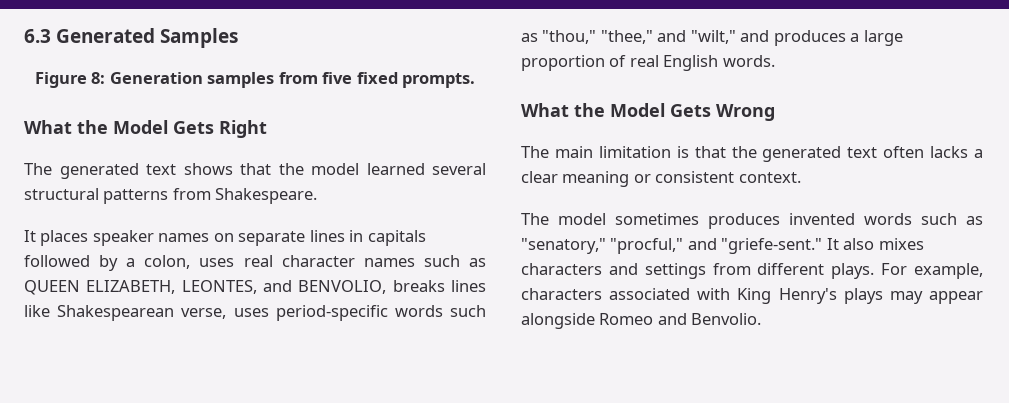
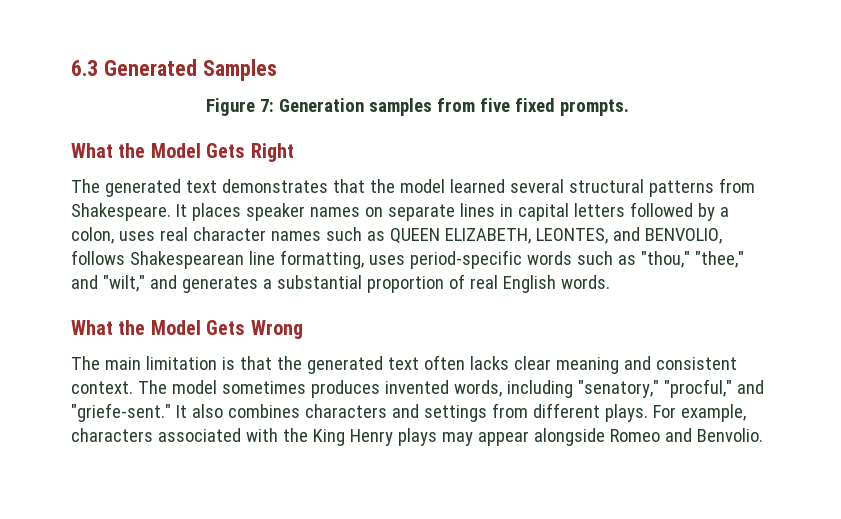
- Figure 8: Generation samples from five fixed prompts.
+ Figure 7: Generation samples from five fixed prompts.
- The generated text shows that the model learned several structural patterns from Shakespeare.
- It places speaker names on separate lines in capitals followed by a colon, uses real character names such as QUEEN ELIZABETH, LEONTES, and BENVOLIO, breaks lines like Shakespearean verse, uses period-specific words such as "thou," "thee," and "wilt," and produces a large proportion of real English words.
+ The generated text demonstrates that the model learned several structural patterns from Shakespeare. It places speaker names on separate lines in capital letters followed by a colon, uses real character names such as QUEEN ELIZABETH, LEONTES, and BENVOLIO, follows Shakespearean line formatting, uses period-specific words such as "thou," "thee," and "wilt," and generates a substantial proportion of real English words.
- The main limitation is that the generated text often lacks a clear meaning or consistent context.
- The model sometimes produces invented words such as "senatory," "procful," and "griefe-sent."
+ The main limitation is that the generated text often lacks clear meaning and consistent context. The model sometimes produces invented words, including "senatory," "procful," and "griefe-sent."
- It also mixes characters and settings from different plays.
+ It also combines characters and settings from different plays.
- For example, characters associated with King Henry's plays may appear alongside Romeo and Benvolio.
+ For example, characters associated with the King Henry plays may appear alongside Romeo and Benvolio.

